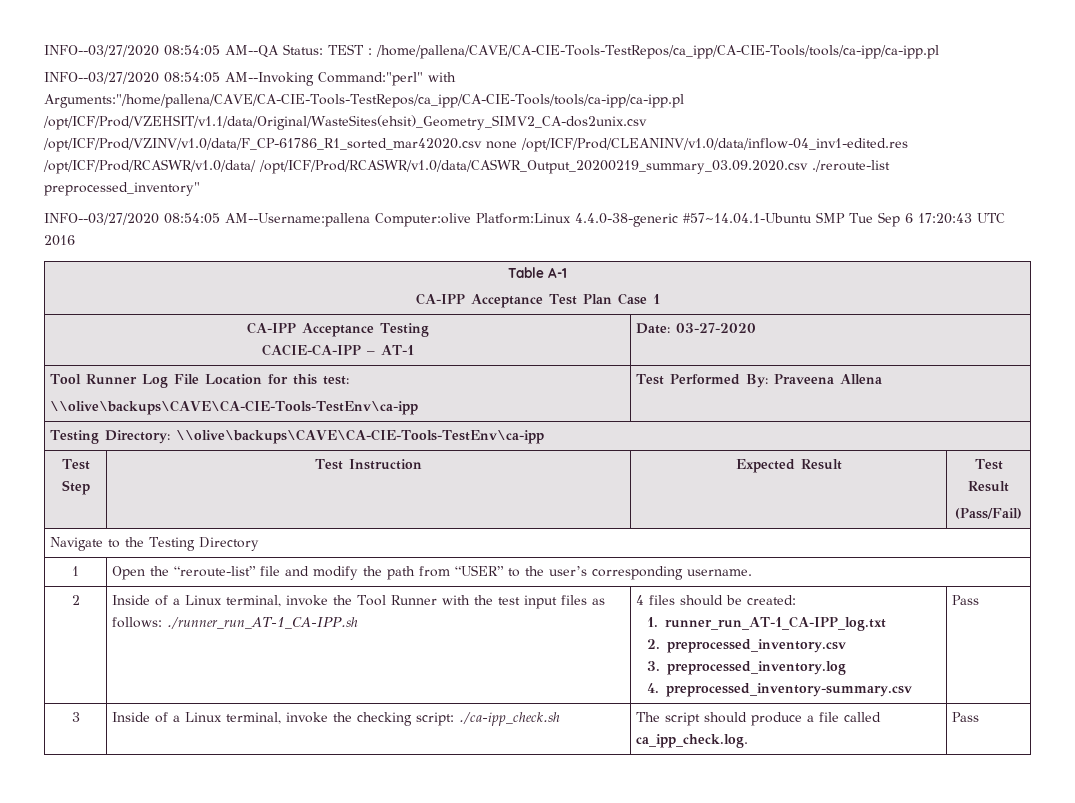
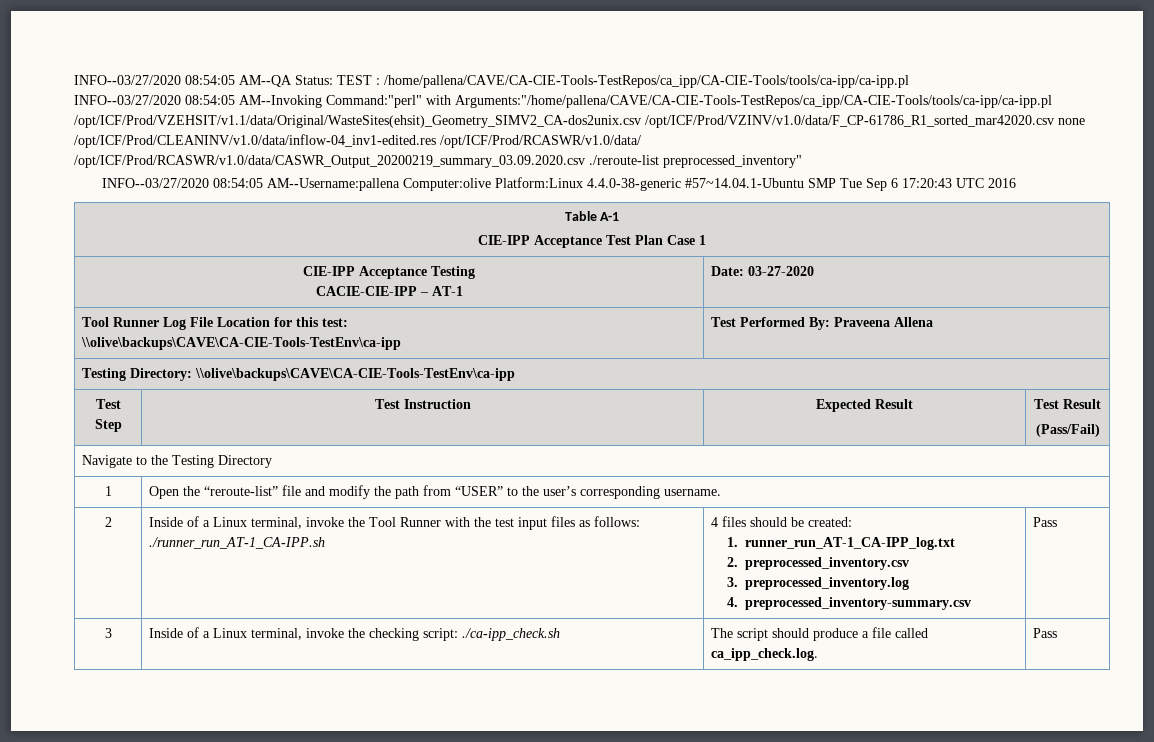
  Table A-1
- CA-IPP Acceptance Test Plan Case 1
+ CIE-IPP Acceptance Test Plan Case 1
- CA-IPP Acceptance Testing
- CACIE-CA-IPP – AT-1 | Date: 03-27-2020
+ CIE-IPP Acceptance Testing
+ CACIE-CIE-IPP – AT-1 | Date: 03-27-2020

